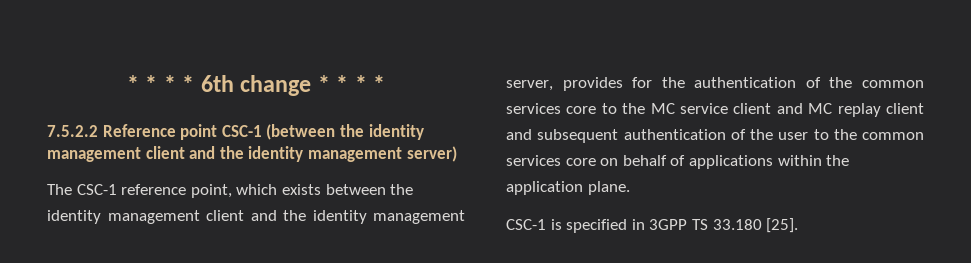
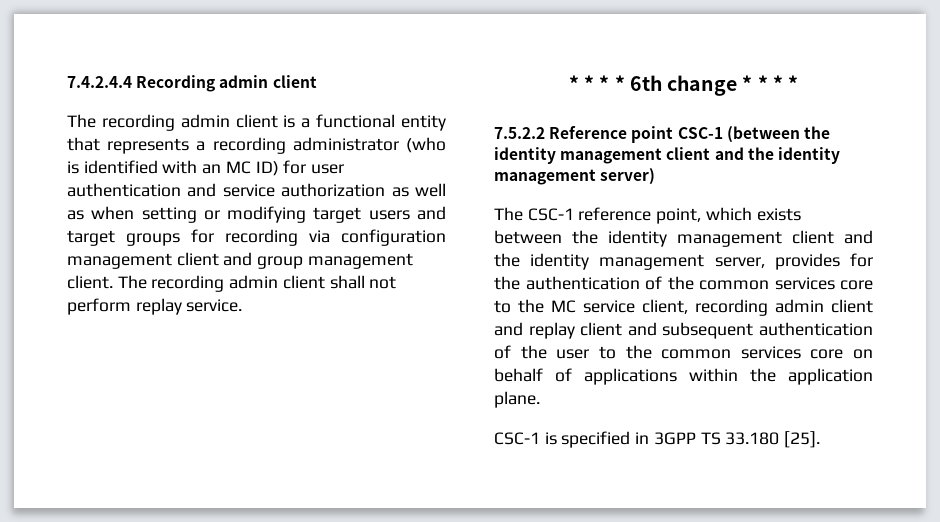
+ 7.4.2.4.4 Recording admin client
+ The recording admin client is a functional entity that represents a recording administrator (who is identified with an MC ID) for user authentication and service authorization as well as when setting or modifying target users and target groups for recording via configuration management client and group management client. The recording admin client shall not perform replay service.
- The CSC-1 reference point, which exists between the identity management client and the identity management server, provides for the authentication of the common services core to the MC service client and MC replay client and subsequent authentication of the user to the common services core on behalf of applications within the application plane.
+ The CSC-1 reference point, which exists between the identity management client and the identity management server, provides for the authentication of the common services core to the MC service client, recording admin client and replay client and subsequent authentication of the user to the common services core on behalf of applications within the application plane.

